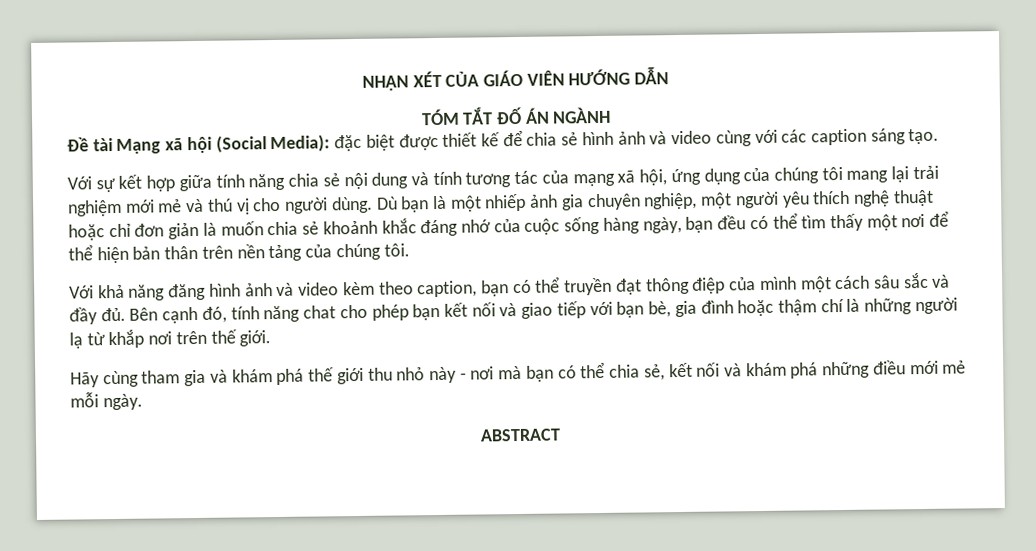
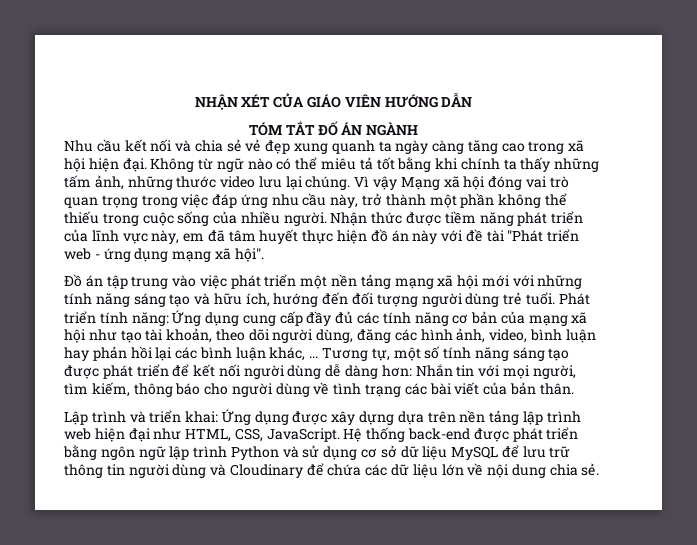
- Đề tài Mạng xã hội (Social Media): đặc biệt được thiết kế để chia sẻ hình ảnh và video cùng với các caption sáng tạo.
- Với sự kết hợp giữa tính năng chia sẻ nội dung và tính tương tác của mạng xã hội, ứng dụng của chúng tôi mang lại trải nghiệm mới mẻ và thú vị cho người dùng. Dù bạn là một nhiếp ảnh gia chuyên nghiệp, một người yêu thích nghệ thuật hoặc chỉ đơn giản là muốn chia sẻ khoảnh khắc đáng nhớ của cuộc sống hàng ngày, bạn đều có thể tìm thấy một nơi để thể hiện bản thân trên nền tảng của chúng tôi.
- Với khả năng đăng hình ảnh và video kèm theo caption, bạn có thể truyền đạt thông điệp của mình một cách sâu sắc và đầy đủ. Bên cạnh đó, tính năng chat cho phép bạn kết nối và giao tiếp với bạn bè, gia đình hoặc thậm chí là những người lạ từ khắp nơi trên thế giới.
- Hãy cùng tham gia và khám phá thế giới thu nhỏ này - nơi mà bạn có thể chia sẻ, kết nối và khám phá những điều mới mẻ mỗi ngày.
- ABSTRACT
+ Nhu cầu kết nối và chia sẻ vẻ đẹp xung quanh ta ngày càng tăng cao trong xã hội hiện đại. Không từ ngữ nào có thể miêu tả tốt bằng khi chính ta thấy những tấm ảnh, những thước video lưu lại chúng. Vì vậy Mạng xã hội đóng vai trò quan trọng trong việc đáp ứng nhu cầu này, trở thành một phần không thể thiếu trong cuộc sống của nhiều người. Nhận thức được tiềm năng phát triển của lĩnh vực này, em đã tâm huyết thực hiện đồ án này với đề tài "Phát triển web - ứng dụng mạng xã hội".
+ Đồ án tập trung vào việc phát triển một nền tảng mạng xã hội mới với những tính năng sáng tạo và hữu ích, hướng đến đối tượng người dùng trẻ tuổi. Phát triển tính năng: Ứng dụng cung cấp đầy đủ các tính năng cơ bản của mạng xã hội như tạo tài khoản, theo dõi người dùng, đăng các hình ảnh, video, bình luận hay phản hồi lại các bình luận khác, ... Tương tự, một số tính năng sáng tạo được phát triển để kết nối người dùng dễ dàng hơn: Nhắn tin với mọi người, tìm kiếm, thông báo cho người dùng về tình trạng các bài viết của bản thân.
+ Lập trình và triển khai: Ứng dụng được xây dựng dựa trên nền tảng lập trình web hiện đại như HTML, CSS, JavaScript. Hệ thống back-end được phát triển bằng ngôn ngữ lập trình Python và sử dụng cơ sở dữ liệu MySQL để lưu trữ thông tin người dùng và Cloudinary để chứa các dữ liệu lớn về nội dung chia sẻ.

